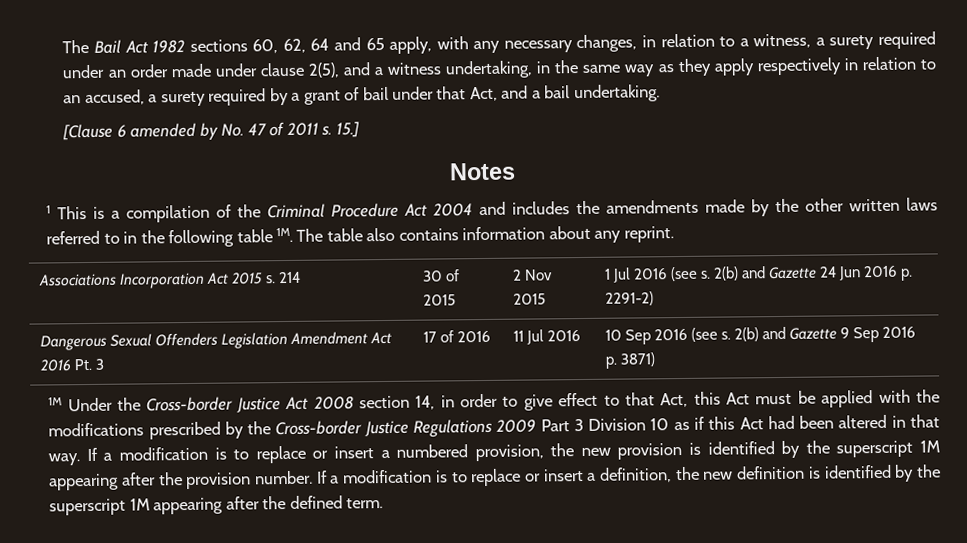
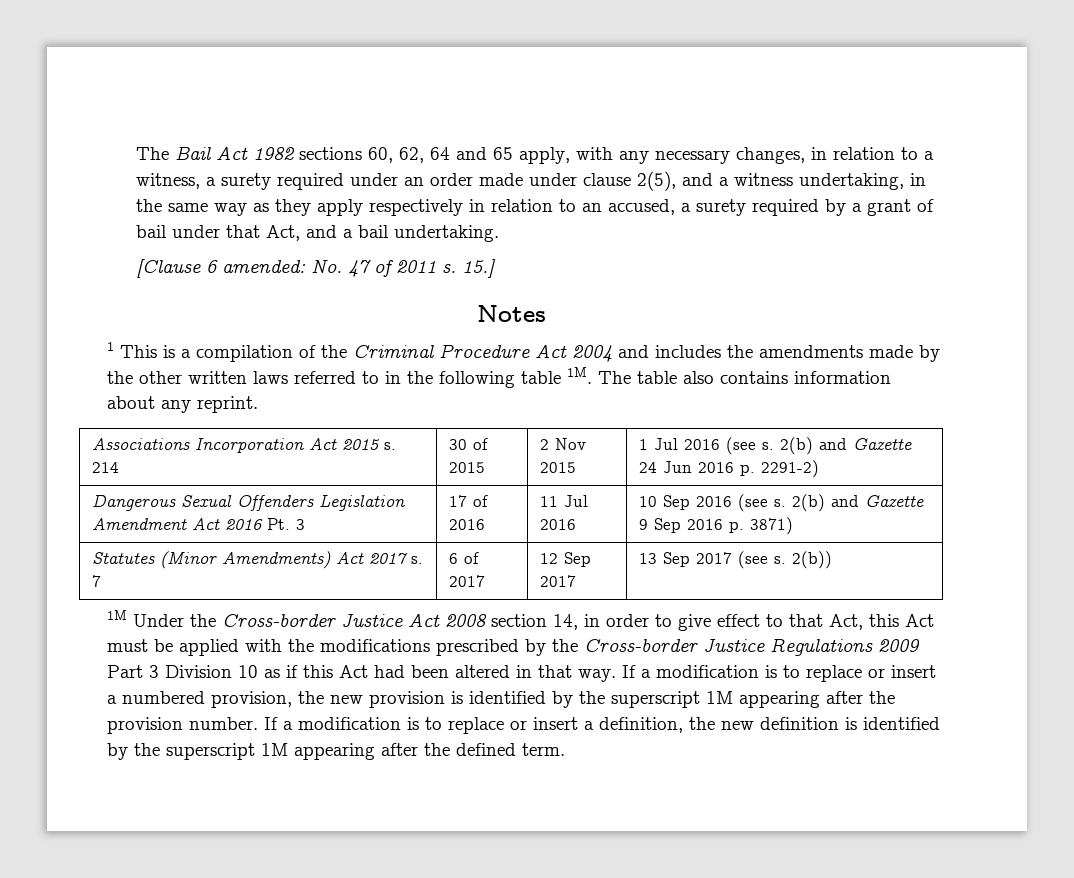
- [Clause 6 amended by No. 47 of 2011 s.
+ [Clause 6 amended: No. 47 of 2011 s.
+ Statutes (Minor Amendments) Act 2017 s. 7 | 6 of 2017 | 12 Sep 2017 | 13 Sep 2017 (see s. 2(b))

